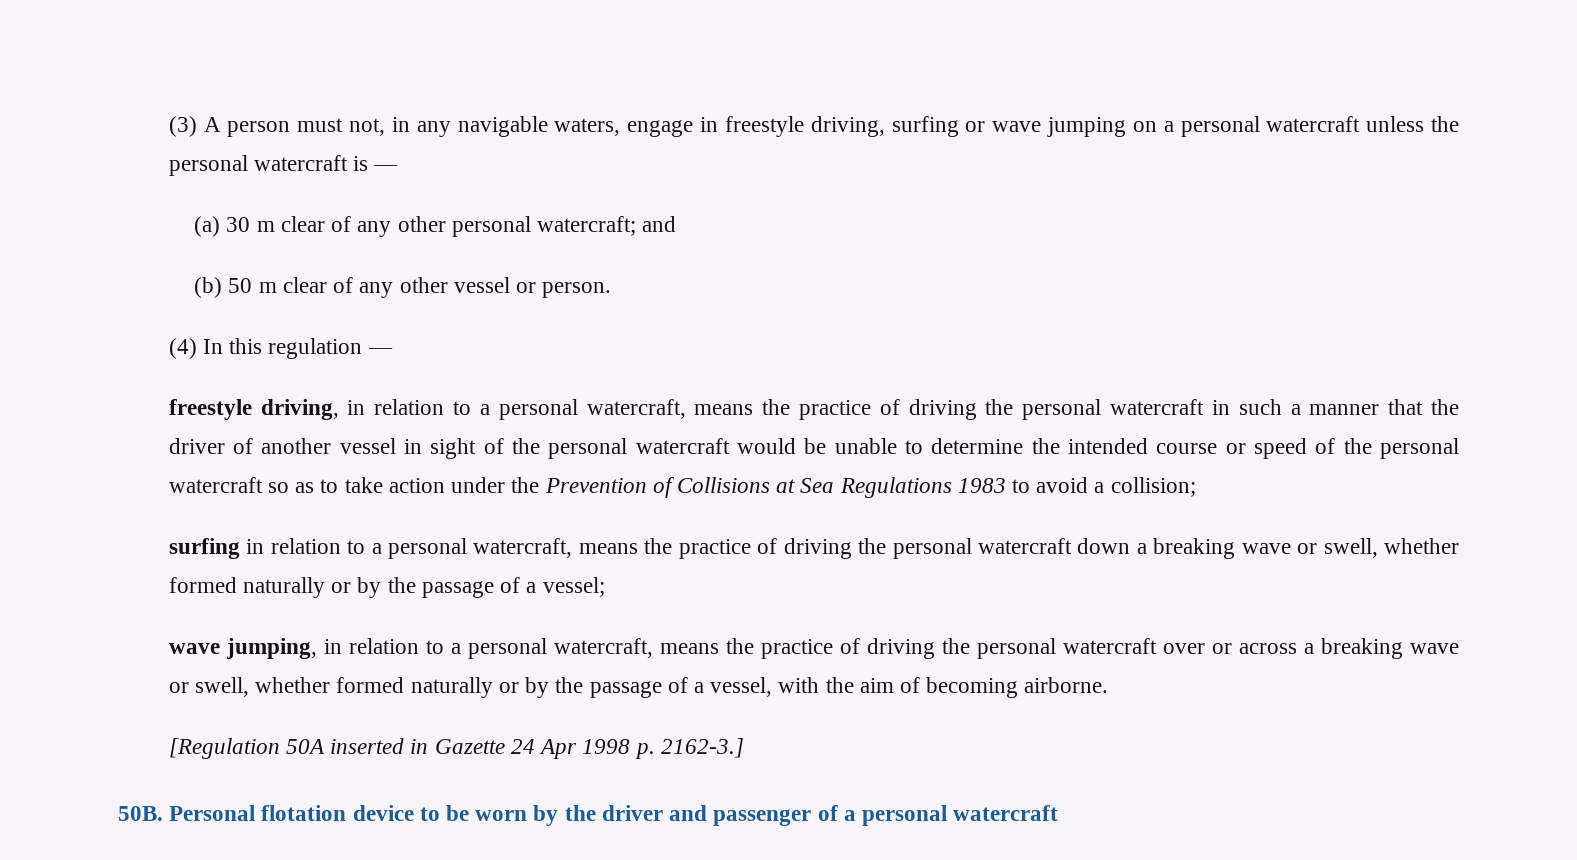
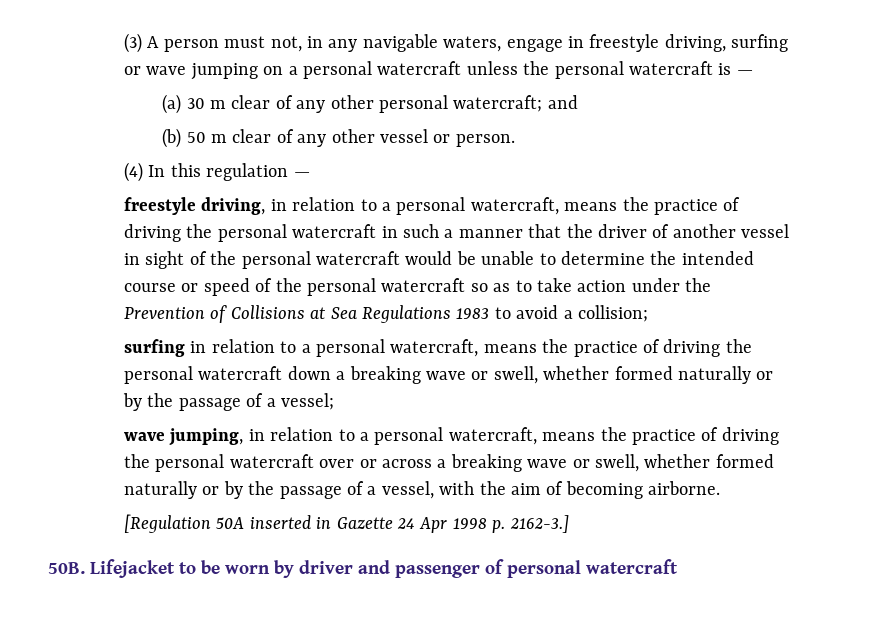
- Personal flotation device to be worn by the driver and passenger of a personal watercraft
+ Lifejacket to be worn by driver and passenger of personal watercraft

